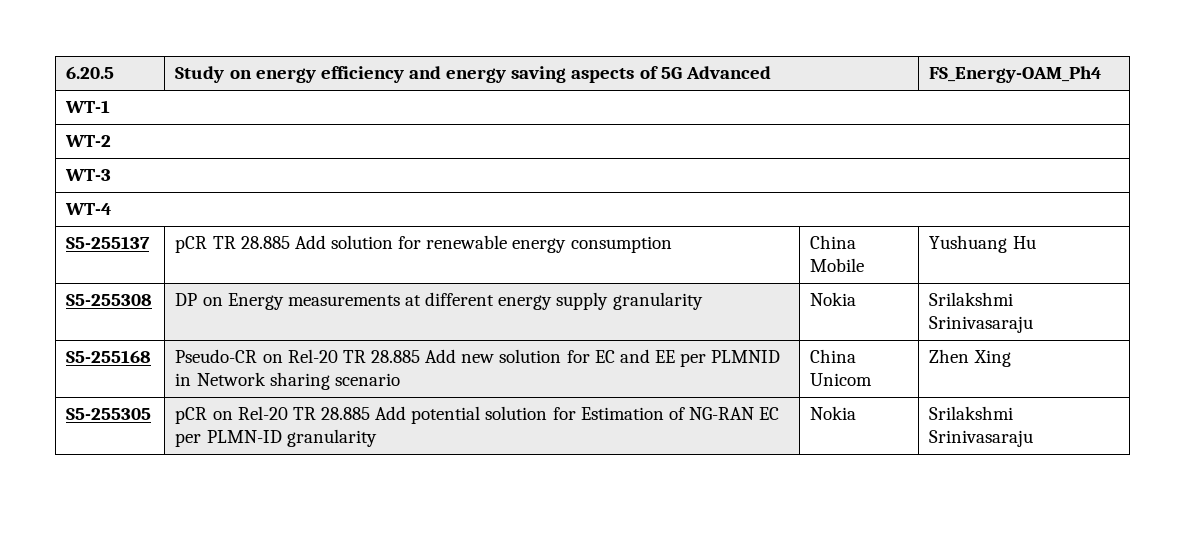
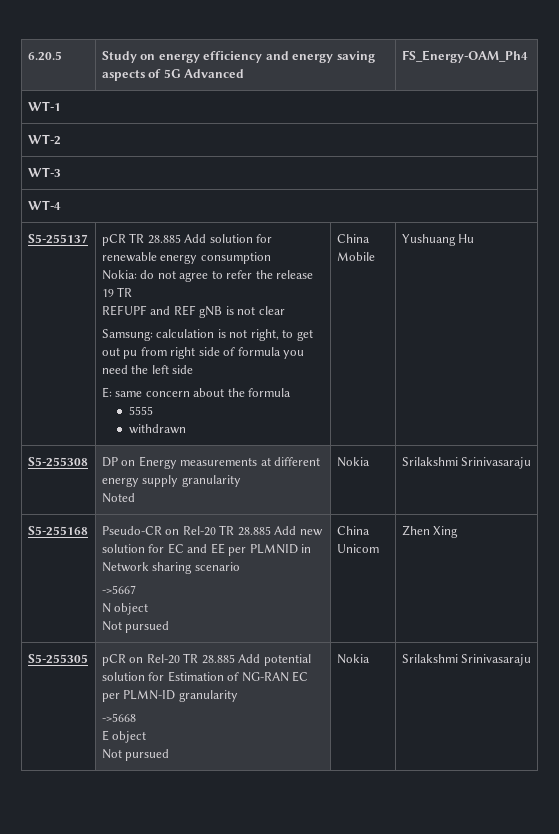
+ Nokia: do not agree to refer the release 19 TR
+ REFUPF and REF gNB is not clear
+ Samsung: calculation is not right, to get out pu from right side of formula you need the left side
+ E: same concern about the formula
+ 5555
+ withdrawn
- S5-255308 | DP on Energy measurements at different energy supply granularity | Nokia | Srilakshmi Srinivasaraju
+ S5-255308 | DP on Energy measurements at different energy supply granularity
+ Noted | Nokia | Srilakshmi Srinivasaraju
- S5-255168 | Pseudo-CR on Rel-20 TR 28.885 Add new solution for EC and EE per PLMNID in Network sharing scenario | China Unicom | Zhen Xing
+ S5-255168 | Pseudo-CR on Rel-20 TR 28.885 Add new solution for EC and EE per PLMNID in Network sharing scenario
+ ->5667
+ N object
+ Not pursued | China Unicom | Zhen Xing
- S5-255305 | pCR on Rel-20 TR 28.885 Add potential solution for Estimation of NG-RAN EC per PLMN-ID granularity | Nokia | Srilakshmi Srinivasaraju
+ S5-255305 | pCR on Rel-20 TR 28.885 Add potential solution for Estimation of NG-RAN EC per PLMN-ID granularity
+ ->5668
+ E object
+ Not pursued | Nokia | Srilakshmi Srinivasaraju

